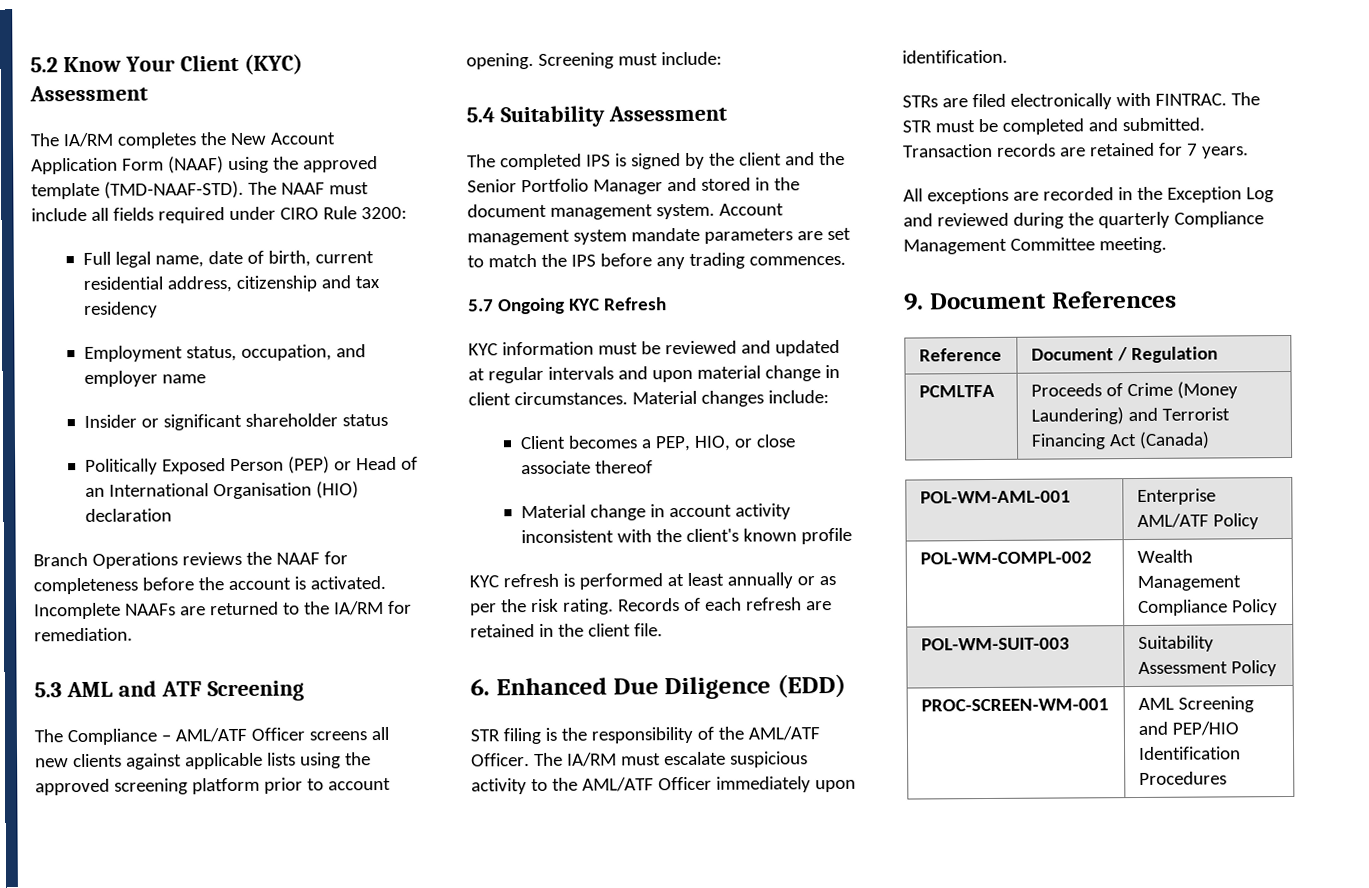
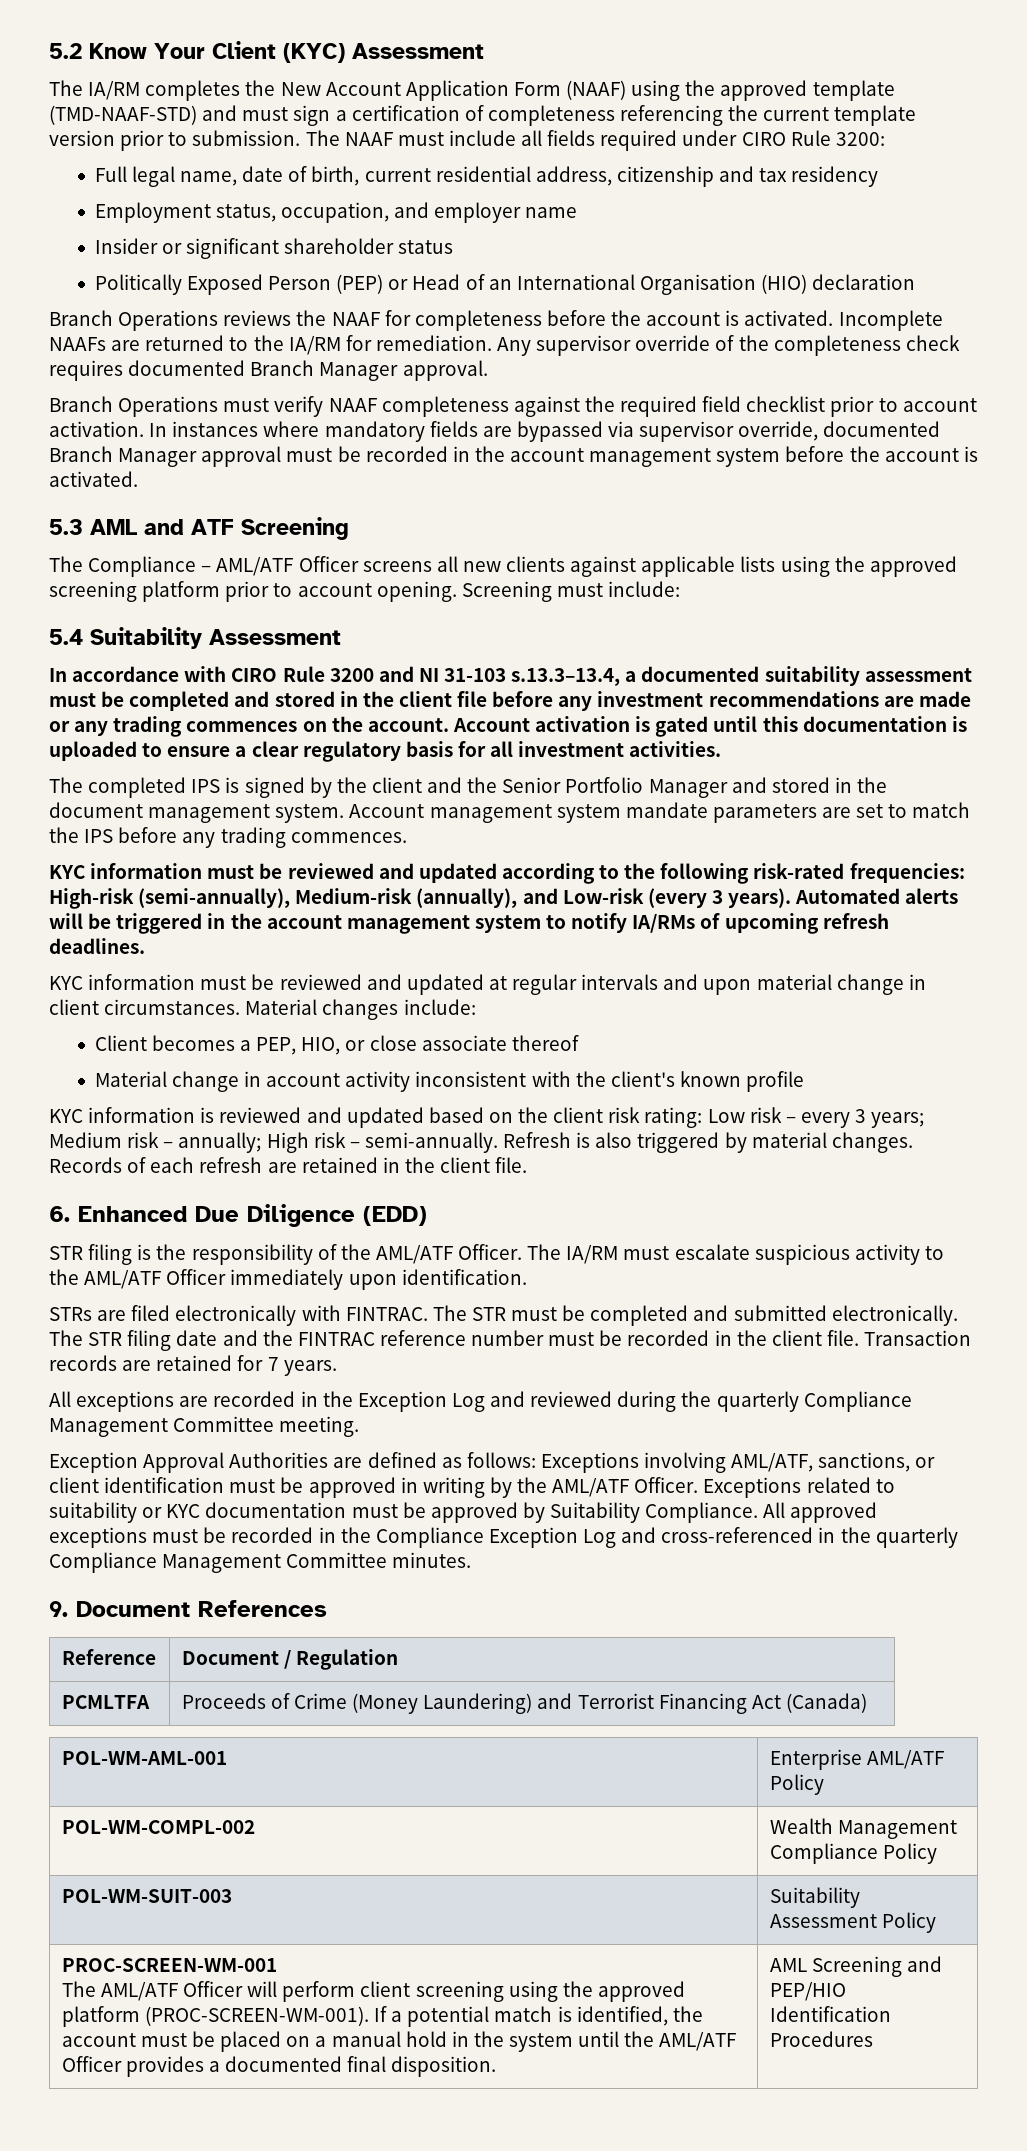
- The IA/RM completes the New Account Application Form (NAAF) using the approved template (TMD-NAAF-STD).
+ The IA/RM completes the New Account Application Form (NAAF) using the approved template (TMD-NAAF-STD) and must sign a certification of completeness referencing the current template version prior to submission.
+ Any supervisor override of the completeness check requires documented Branch Manager approval.
+ Branch Operations must verify NAAF completeness against the required field checklist prior to account activation. In instances where mandatory fields are bypassed via supervisor override, documented Branch Manager approval must be recorded in the account management system before the account is activated.
+ In accordance with CIRO Rule 3200 and NI 31-103 s.13.3–13.4, a documented suitability assessment must be completed and stored in the client file before any investment recommendations are made or any trading commences on the account. Account activation is gated until this documentation is uploaded to ensure a clear regulatory basis for all investment activities.
- 5.7 Ongoing KYC Refresh
+ KYC information must be reviewed and updated according to the following risk-rated frequencies: High-risk (semi-annually), Medium-risk (annually), and Low-risk (every 3 years). Automated alerts will be triggered in the account management system to notify IA/RMs of upcoming refresh deadlines.
- KYC refresh is performed at least annually or as per the risk rating.
+ KYC information is reviewed and updated based on the client risk rating: Low risk – every 3 years; Medium risk – annually; High risk – semi-annually. Refresh is also triggered by material changes.
- The STR must be completed and submitted.
+ The STR must be completed and submitted electronically. The STR filing date and the FINTRAC reference number must be recorded in the client file.
+ Exception Approval Authorities are defined as follows: Exceptions involving AML/ATF, sanctions, or client identification must be approved in writing by the AML/ATF Officer. Exceptions related to suitability or KYC documentation must be approved by Suitability Compliance. All approved exceptions must be recorded in the Compliance Exception Log and cross-referenced in the quarterly Compliance Management Committee minutes.
+ The AML/ATF Officer will perform client screening using the approved platform (PROC-SCREEN-WM-001). If a potential match is identified, the account must be placed on a manual hold in the system until the AML/ATF Officer provides a documented final disposition.

